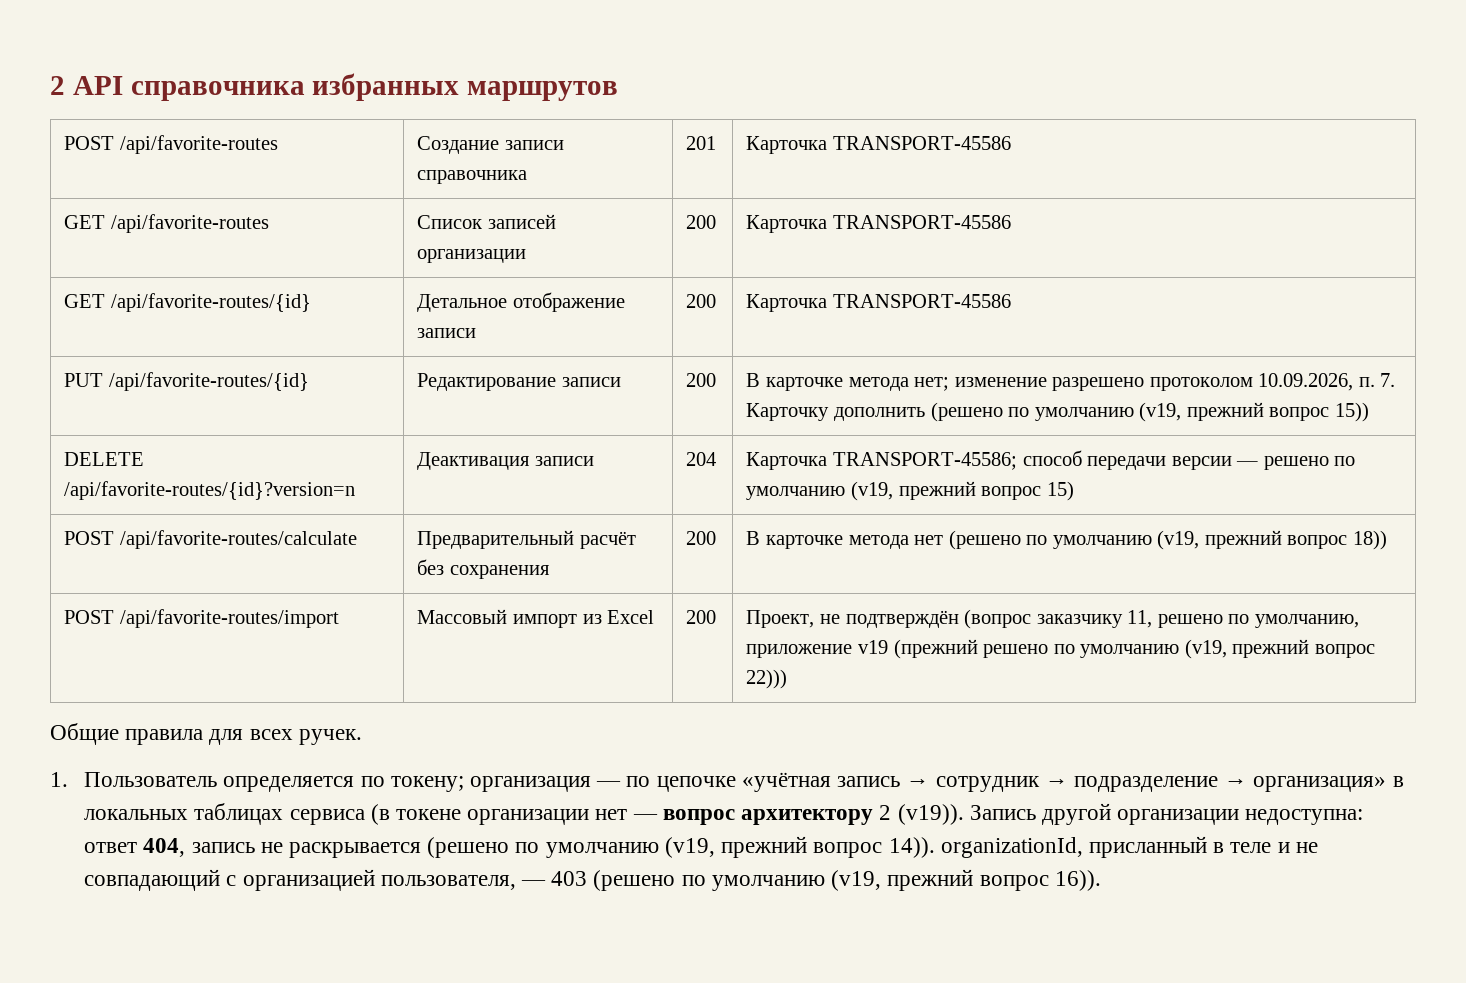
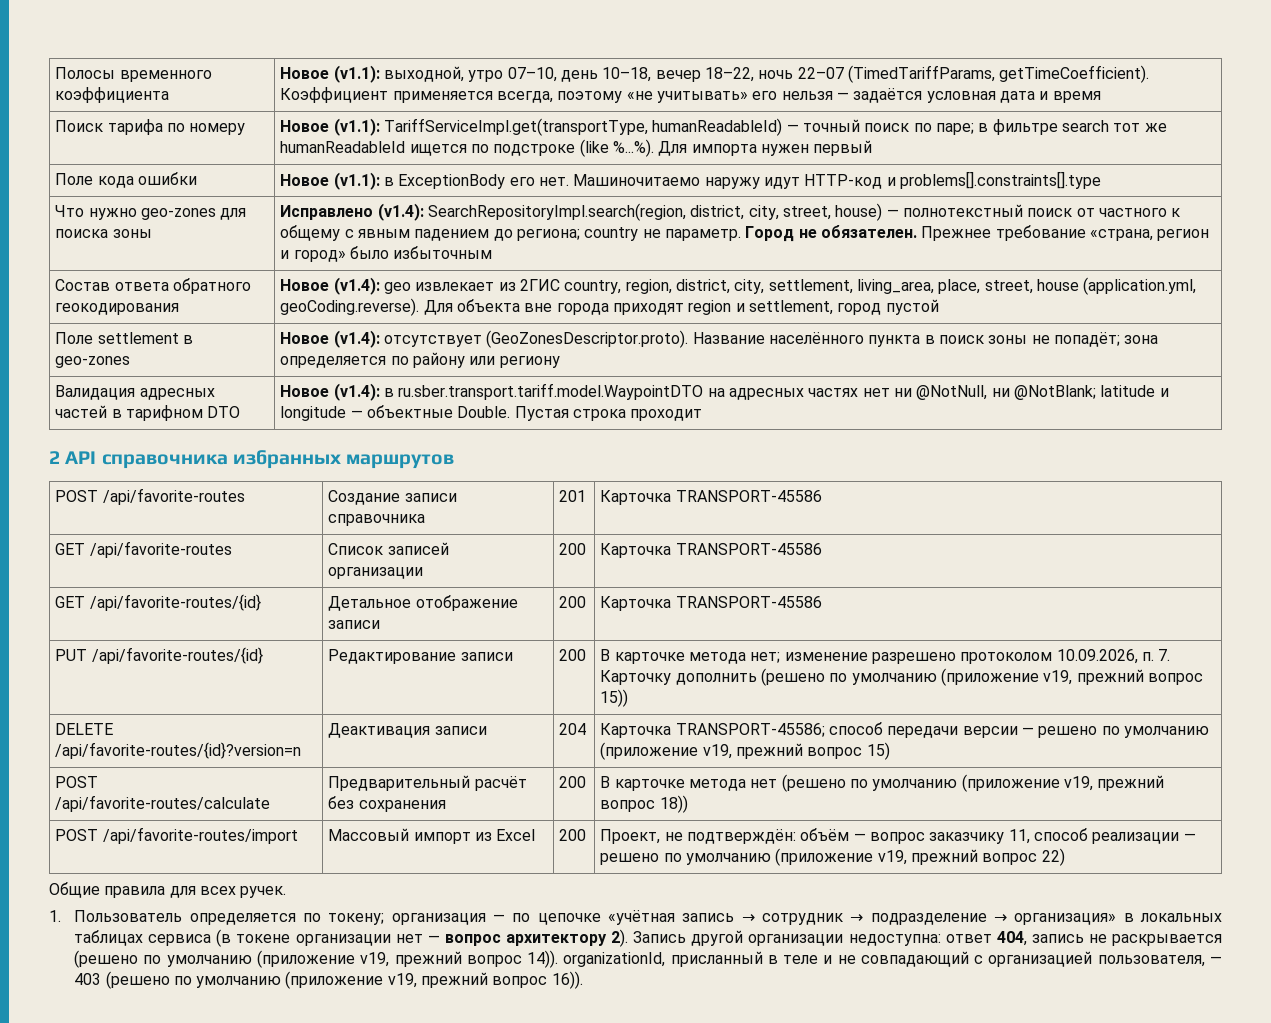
+ Полосы временного коэффициента | Новое (v1.1): выходной, утро 07–10, день 10–18, вечер 18–22, ночь 22–07 (TimedTariffParams, getTimeCoefficient). Коэффициент применяется всегда, поэтому «не учитывать» его нельзя — задаётся условная дата и время
+ Поиск тарифа по номеру | Новое (v1.1): TariffServiceImpl.get(transportType, humanReadableId) — точный поиск по паре; в фильтре search тот же humanReadableId ищется по подстроке (like %...%). Для импорта нужен первый
+ Поле кода ошибки | Новое (v1.1): в ExceptionBody его нет. Машиночитаемо наружу идут HTTP-код и problems[].constraints[].type
+ Что нужно geo-zones для поиска зоны | Исправлено (v1.4): SearchRepositoryImpl.search(region, district, city, street, house) — полнотекстный поиск от частного к общему с явным падением до региона; country не параметр. Город не обязателен. Прежнее требование «страна, регион и город» было избыточным
+ Состав ответа обратного геокодирования | Новое (v1.4): geo извлекает из 2ГИС country, region, district, city, settlement, living_area, place, street, house (application.yml, geoCoding.reverse). Для объекта вне города приходят region и settlement, город пустой
+ Поле settlement в geo-zones | Новое (v1.4): отсутствует (GeoZonesDescriptor.proto). Название населённого пункта в поиск зоны не попадёт; зона определяется по району или региону
+ Валидация адресных частей в тарифном DTO | Новое (v1.4): в ru.sber.transport.tariff.model.WaypointDTO на адресных частях нет ни @NotNull, ни @NotBlank; latitude и longitude — объектные Double. Пустая строка проходит
- PUT /api/favorite-routes/{id} | Редактирование записи | 200 | В карточке метода нет; изменение разрешено протоколом 10.09.2026, п. 7. Карточку дополнить (решено по умолчанию (v19, прежний вопрос 15))
+ PUT /api/favorite-routes/{id} | Редактирование записи | 200 | В карточке метода нет; изменение разрешено протоколом 10.09.2026, п. 7. Карточку дополнить (решено по умолчанию (приложение v19, прежний вопрос 15))
- DELETE /api/favorite-routes/{id}?version=n | Деактивация записи | 204 | Карточка TRANSPORT-45586; способ передачи версии — решено по умолчанию (v19, прежний вопрос 15)
+ DELETE /api/favorite-routes/{id}?version=n | Деактивация записи | 204 | Карточка TRANSPORT-45586; способ передачи версии — решено по умолчанию (приложение v19, прежний вопрос 15)
- POST /api/favorite-routes/calculate | Предварительный расчёт без сохранения | 200 | В карточке метода нет (решено по умолчанию (v19, прежний вопрос 18))
+ POST /api/favorite-routes/calculate | Предварительный расчёт без сохранения | 200 | В карточке метода нет (решено по умолчанию (приложение v19, прежний вопрос 18))
- POST /api/favorite-routes/import | Массовый импорт из Excel | 200 | Проект, не подтверждён (вопрос заказчику 11, решено по умолчанию, приложение v19 (прежний решено по умолчанию (v19, прежний вопрос 22)))
+ POST /api/favorite-routes/import | Массовый импорт из Excel | 200 | Проект, не подтверждён: объём — вопрос заказчику 11, способ реализации — решено по умолчанию (приложение v19, прежний вопрос 22)
- 1. Пользователь определяется по токену; организация — по цепочке «учётная запись → сотрудник → подразделение → организация» в локальных таблицах сервиса (в токене организации нет — вопрос архитектору 2 (v19)).
+ 1. Пользователь определяется по токену; организация — по цепочке «учётная запись → сотрудник → подразделение → организация» в локальных таблицах сервиса (в токене организации нет — вопрос архитектору 2).
- Запись другой организации недоступна: ответ 404, запись не раскрывается (решено по умолчанию (v19, прежний вопрос 14)). organizationId, присланный в теле и не совпадающий с организацией пользователя, — 403 (решено по умолчанию (v19, прежний вопрос 16)).
+ Запись другой организации недоступна: ответ 404, запись не раскрывается (решено по умолчанию (приложение v19, прежний вопрос 14)). organizationId, присланный в теле и не совпадающий с организацией пользователя, — 403 (решено по умолчанию (приложение v19, прежний вопрос 16)).

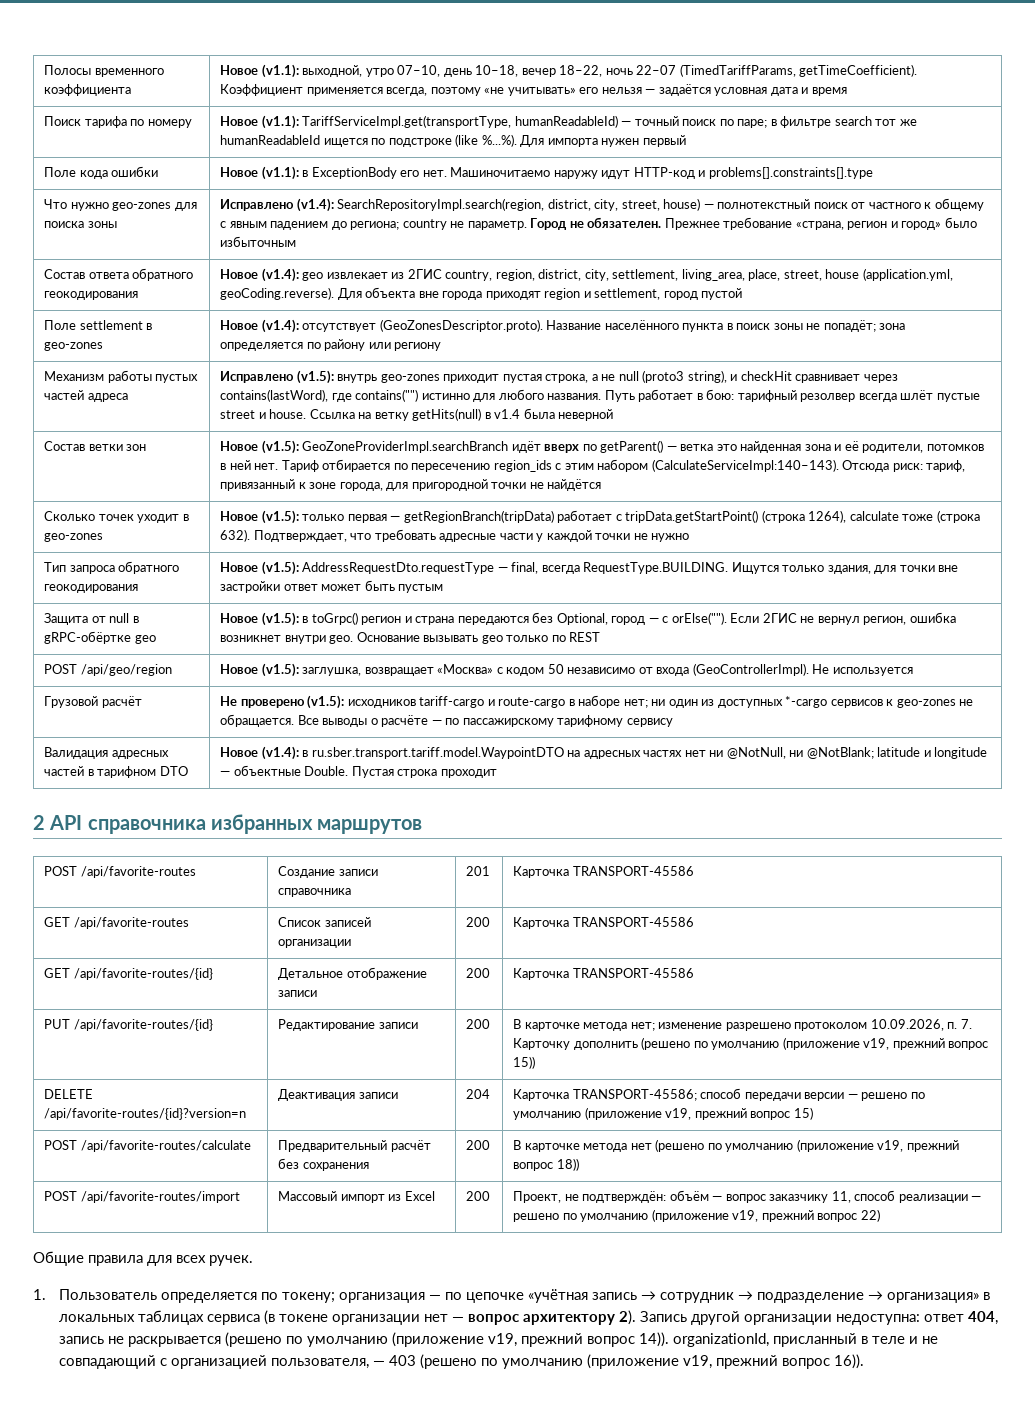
+ Механизм работы пустых частей адреса | Исправлено (v1.5): внутрь geo-zones приходит пустая строка, а не null (proto3 string), и checkHit сравнивает через contains(lastWord), где contains("") истинно для любого названия. Путь работает в бою: тарифный резолвер всегда шлёт пустые street и house. Ссылка на ветку getHits(null) в v1.4 была неверной
+ Состав ветки зон | Новое (v1.5): GeoZoneProviderImpl.searchBranch идёт вверх по getParent() — ветка это найденная зона и её родители, потомков в ней нет. Тариф отбирается по пересечению region_ids с этим набором (CalculateServiceImpl:140–143). Отсюда риск: тариф, привязанный к зоне города, для пригородной точки не найдётся
+ Сколько точек уходит в geo-zones | Новое (v1.5): только первая — getRegionBranch(tripData) работает с tripData.getStartPoint() (строка 1264), calculate тоже (строка 632). Подтверждает, что требовать адресные части у каждой точки не нужно
+ Тип запроса обратного геокодирования | Новое (v1.5): AddressRequestDto.requestType — final, всегда RequestType.BUILDING. Ищутся только здания, для точки вне застройки ответ может быть пустым
+ Защита от null в gRPC-обёртке geo | Новое (v1.5): в toGrpc() регион и страна передаются без Optional, город — с orElse(""). Если 2ГИС не вернул регион, ошибка возникнет внутри geo. Основание вызывать geo только по REST
+ POST /api/geo/region | Новое (v1.5): заглушка, возвращает «Москва» с кодом 50 независимо от входа (GeoControllerImpl). Не используется
+ Грузовой расчёт | Не проверено (v1.5): исходников tariff-cargo и route-cargo в наборе нет; ни один из доступных *-cargo сервисов к geo-zones не обращается. Все выводы о расчёте — по пассажирскому тарифному сервису

